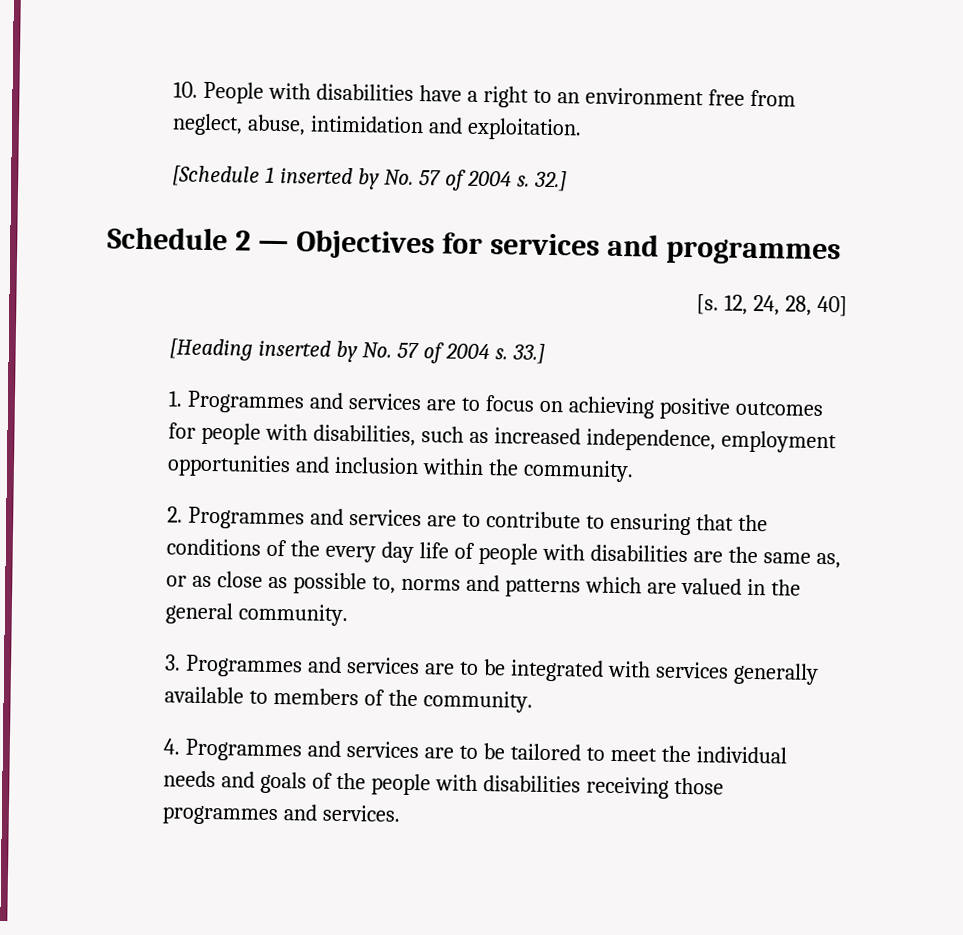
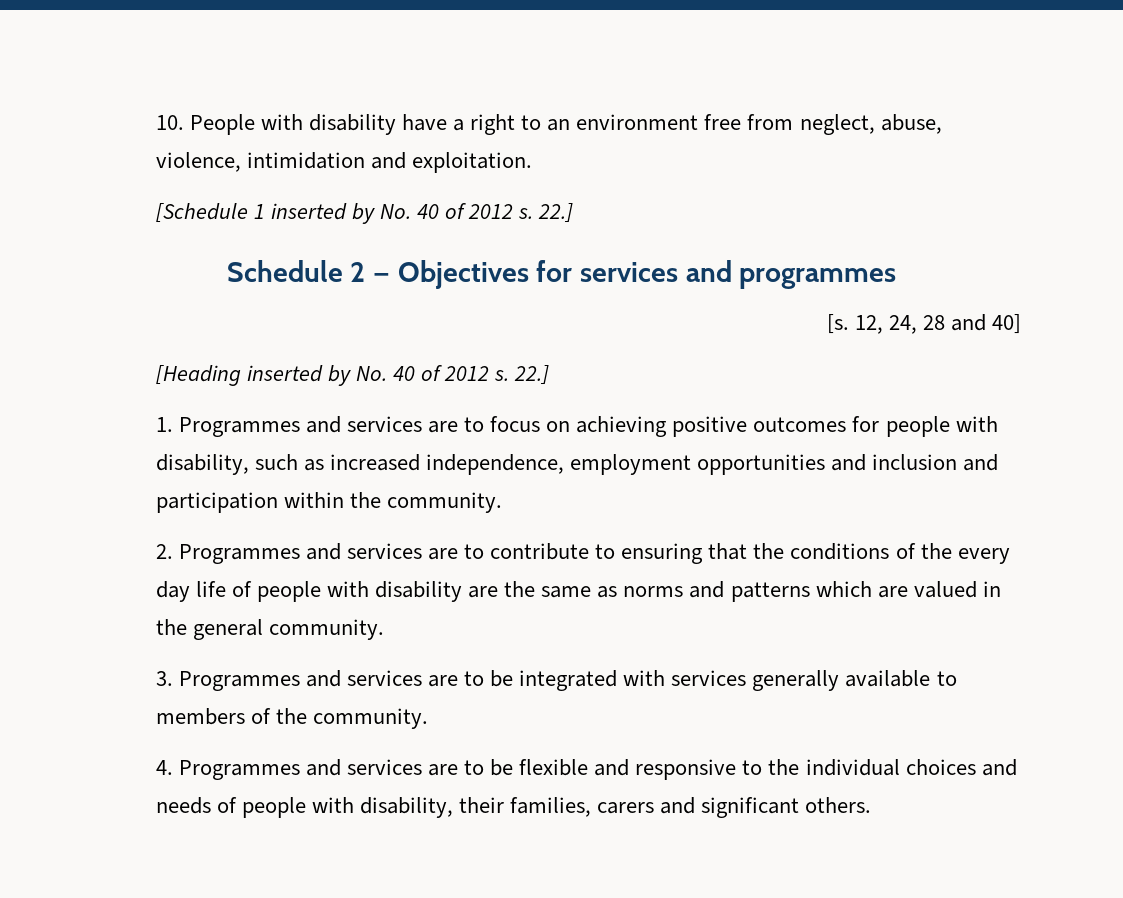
- 10. People with disabilities have a right to an environment free from neglect, abuse, intimidation and exploitation.
+ 10. People with disability have a right to an environment free from neglect, abuse, violence, intimidation and exploitation.
- [Schedule 1 inserted by No. 57 of 2004 s. 32.]
+ [Schedule 1 inserted by No. 40 of 2012 s. 22.]
- 12, 24, 28, 40]
+ 12, 24, 28 and 40]
- [Heading inserted by No. 57 of 2004 s. 33.]
+ [Heading inserted by No. 40 of 2012 s. 22.]
- 1. Programmes and services are to focus on achieving positive outcomes for people with disabilities, such as increased independence, employment opportunities and inclusion within the community.
+ 1. Programmes and services are to focus on achieving positive outcomes for people with disability, such as increased independence, employment opportunities and inclusion and participation within the community.
- 2. Programmes and services are to contribute to ensuring that the conditions of the every day life of people with disabilities are the same as, or as close as possible to, norms and patterns which are valued in the general community.
+ 2. Programmes and services are to contribute to ensuring that the conditions of the every day life of people with disability are the same as norms and patterns which are valued in the general community.
- 4. Programmes and services are to be tailored to meet the individual needs and goals of the people with disabilities receiving those programmes and services.
+ 4. Programmes and services are to be flexible and responsive to the individual choices and needs of people with disability, their families, carers and significant others.

